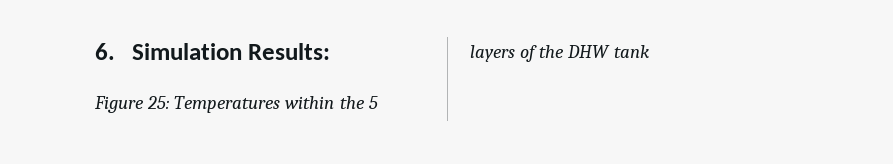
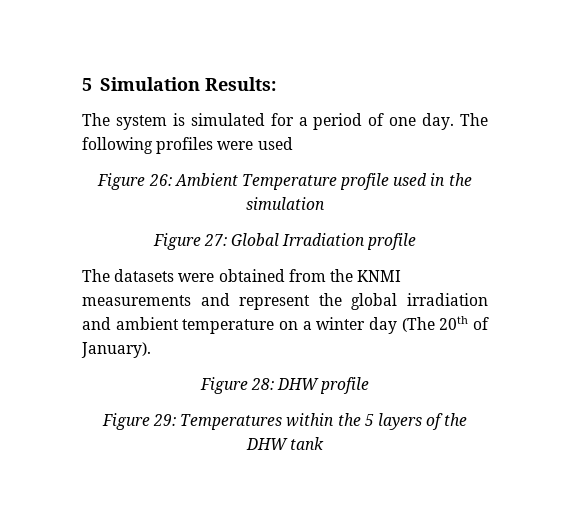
- 6. Simulation Results:
+ 5 Simulation Results:
- Figure 25: Temperatures within the 5 layers of the DHW tank
+ The system is simulated for a period of one day. The following profiles were used
+ Figure 26: Ambient Temperature profile used in the simulation
+ Figure 27: Global Irradiation profile
+ The datasets were obtained from the KNMI measurements and represent the global irradiation and ambient temperature on a winter day (The 20th of January).
+ Figure 28: DHW profile
+ Figure 29: Temperatures within the 5 layers of the DHW tank

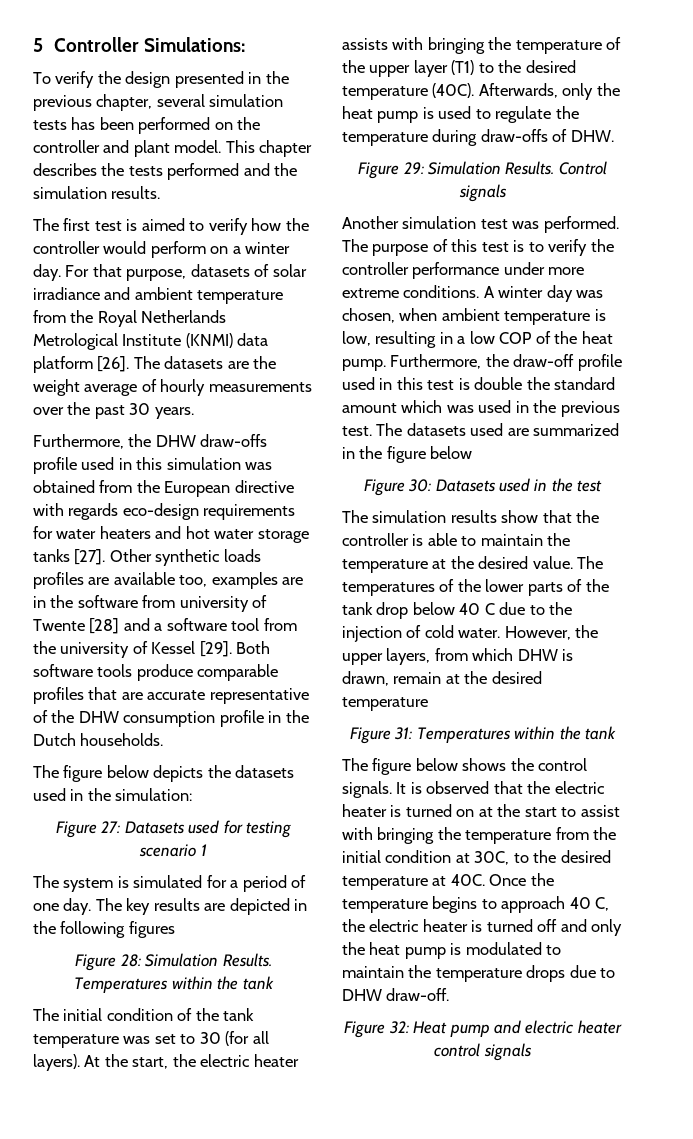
- 5 Simulation Results:
+ 5 Controller Simulations:
+ To verify the design presented in the previous chapter, several simulation tests has been performed on the controller and plant model. This chapter describes the tests performed and the simulation results.
+ The first test is aimed to verify how the controller would perform on a winter day. For that purpose, datasets of solar irradiance and ambient temperature from the Royal Netherlands Metrological Institute (KNMI) data platform [26]. The datasets are the weight average of hourly measurements over the past 30 years.
+ Furthermore, the DHW draw-offs profile used in this simulation was obtained from the European directive with regards eco-design requirements for water heaters and hot water storage tanks [27]. Other synthetic loads profiles are available too, examples are in the software from university of Twente [28] and a software tool from the university of Kessel [29]. Both software tools produce comparable profiles that are accurate representative of the DHW consumption profile in the Dutch households.
+ The figure below depicts the datasets used in the simulation:
+ Figure 27: Datasets used for testing scenario 1
- The following profiles were used
- Figure 26: Ambient Temperature profile used in the simulation
- Figure 27: Global Irradiation profile
- The datasets were obtained from the KNMI measurements and represent the global irradiation and ambient temperature on a winter day (The 20th of January).
- Figure 28: DHW profile
- Figure 29: Temperatures within the 5 layers of the DHW tank
+ The key results are depicted in the following figures
+ Figure 28: Simulation Results. Temperatures within the tank
+ The initial condition of the tank temperature was set to 30 (for all layers). At the start, the electric heater assists with bringing the temperature of the upper layer (T1) to the desired temperature (40C). Afterwards, only the heat pump is used to regulate the temperature during draw-offs of DHW.
+ Figure 29: Simulation Results. Control signals
+ Another simulation test was performed. The purpose of this test is to verify the controller performance under more extreme conditions. A winter day was chosen, when ambient temperature is low, resulting in a low COP of the heat pump. Furthermore, the draw-off profile used in this test is double the standard amount which was used in the previous test. The datasets used are summarized in the figure below
+ Figure 30: Datasets used in the test
+ The simulation results show that the controller is able to maintain the temperature at the desired value. The temperatures of the lower parts of the tank drop below 40 C due to the injection of cold water. However, the upper layers, from which DHW is drawn, remain at the desired temperature
+ Figure 31: Temperatures within the tank
+ The figure below shows the control signals. It is observed that the electric heater is turned on at the start to assist with bringing the temperature from the initial condition at 30C, to the desired temperature at 40C. Once the temperature begins to approach 40 C, the electric heater is turned off and only the heat pump is modulated to maintain the temperature drops due to DHW draw-off.
+ Figure 32: Heat pump and electric heater control signals

